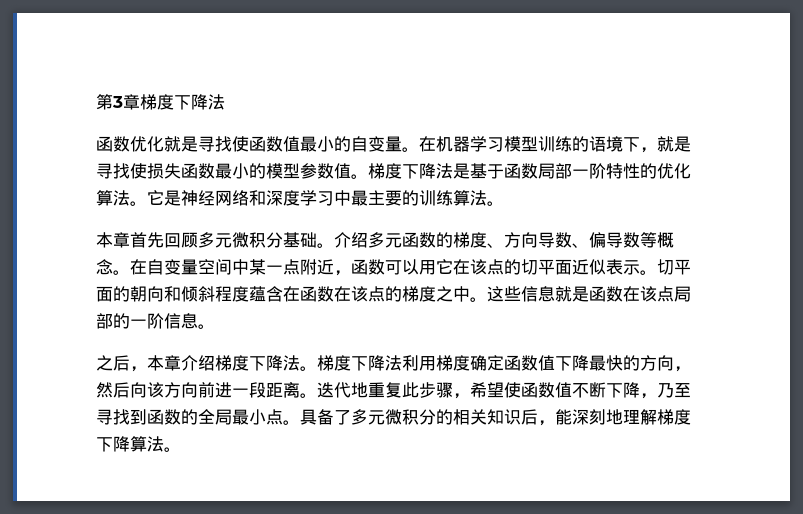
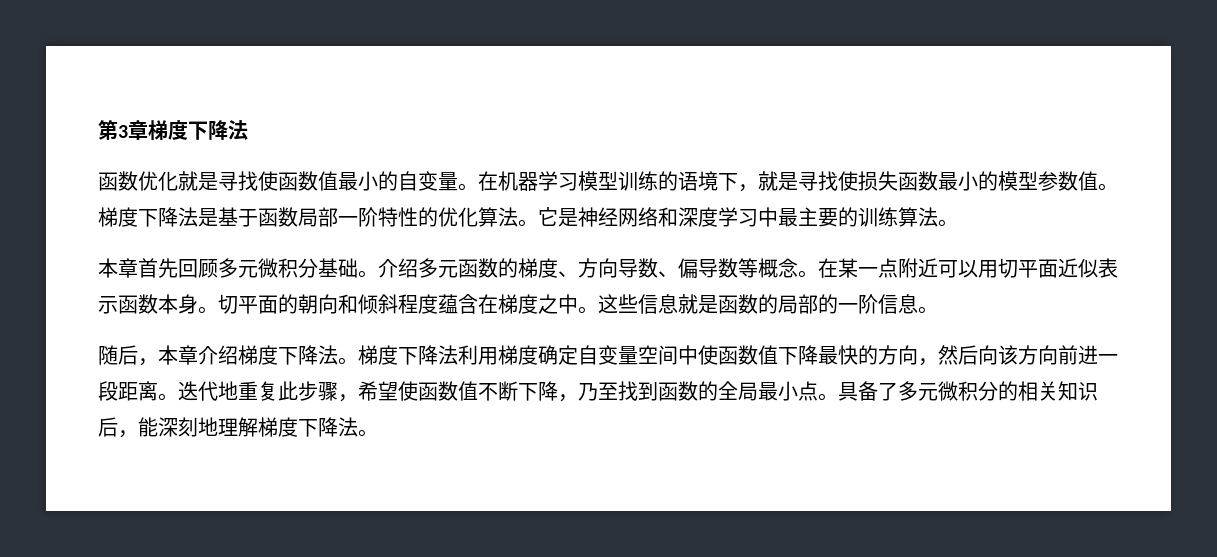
- 在自变量空间中某一点附近，函数可以用它在该点的切平面近似表示。
+ 在某一点附近可以用切平面近似表示函数本身。
- 切平面的朝向和倾斜程度蕴含在函数在该点的梯度之中。
+ 切平面的朝向和倾斜程度蕴含在梯度之中。
- 这些信息就是函数在该点局部的一阶信息。
+ 这些信息就是函数的局部的一阶信息。
- 之后，本章介绍梯度下降法。
+ 随后，本章介绍梯度下降法。
- 梯度下降法利用梯度确定函数值下降最快的方向，然后向该方向前进一段距离。
+ 梯度下降法利用梯度确定自变量空间中使函数值下降最快的方向，然后向该方向前进一段距离。
- 迭代地重复此步骤，希望使函数值不断下降，乃至寻找到函数的全局最小点。
+ 迭代地重复此步骤，希望使函数值不断下降，乃至找到函数的全局最小点。
- 具备了多元微积分的相关知识后，能深刻地理解梯度下降算法。
+ 具备了多元微积分的相关知识后，能深刻地理解梯度下降法。

